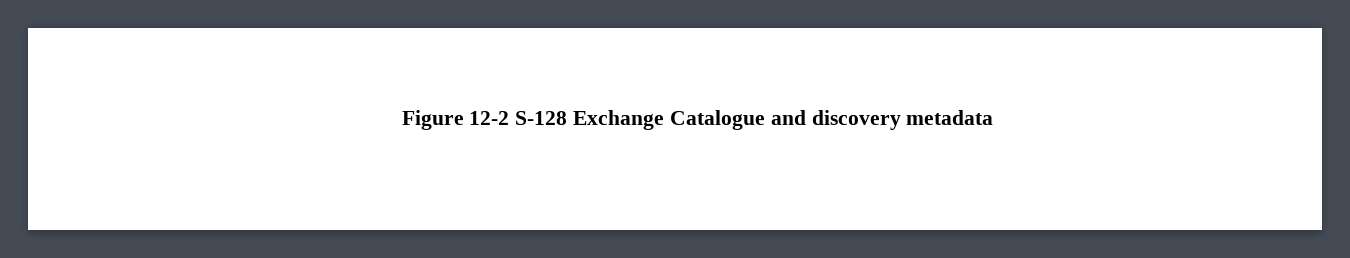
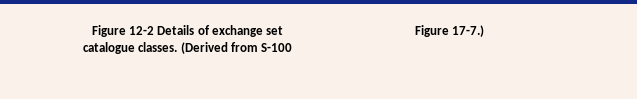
- Figure 12-2 S-128 Exchange Catalogue and discovery metadata
+ Figure 12-2 Details of exchange set catalogue classes. (Derived from S-100 Figure 17-7.)

